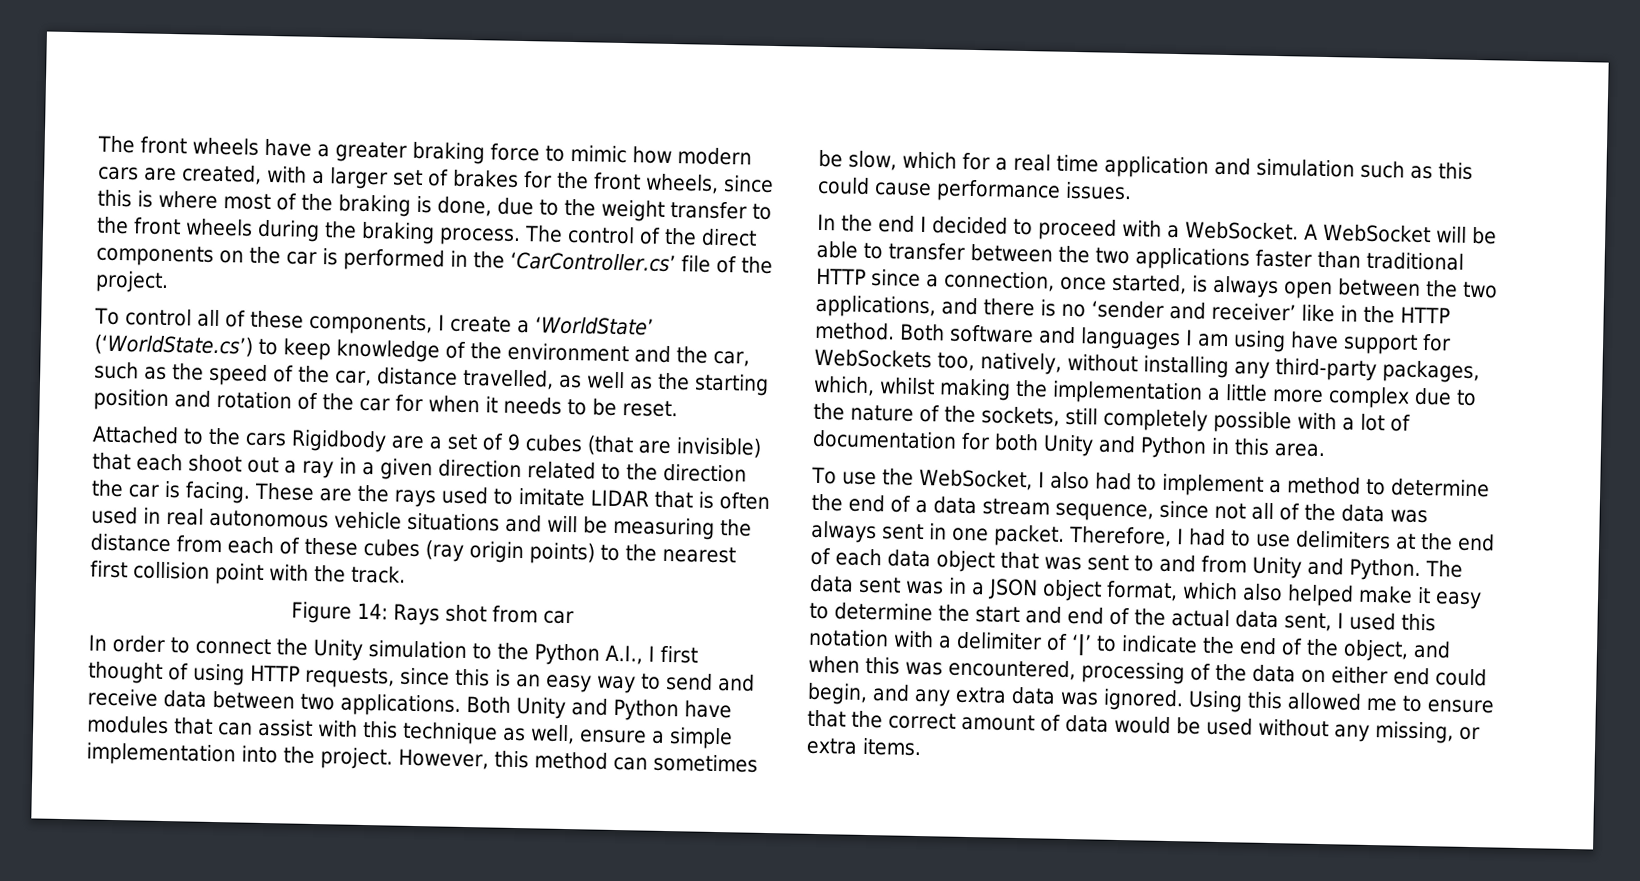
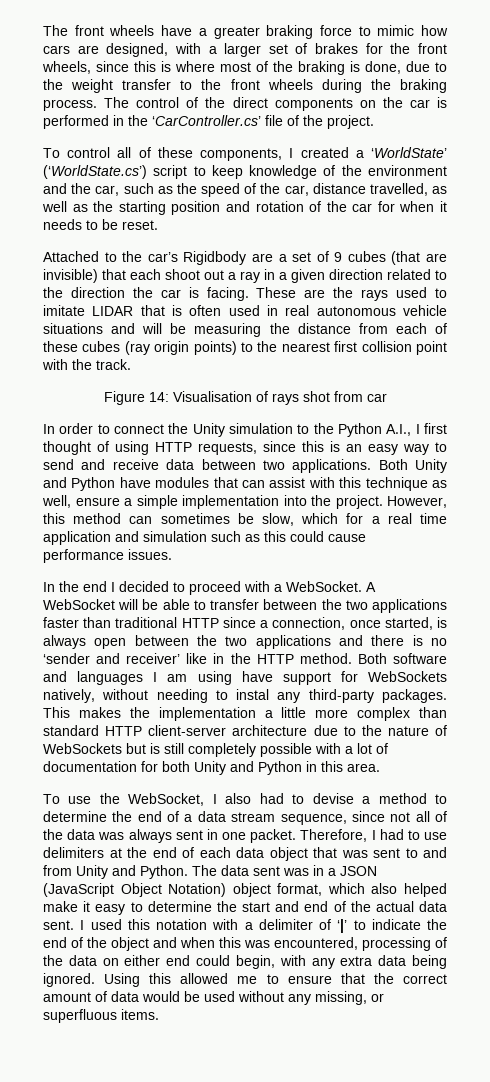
- The front wheels have a greater braking force to mimic how modern cars are created, with a larger set of brakes for the front wheels, since this is where most of the braking is done, due to the weight transfer to the front wheels during the braking process.
+ The front wheels have a greater braking force to mimic how cars are designed, with a larger set of brakes for the front wheels, since this is where most of the braking is done, due to the weight transfer to the front wheels during the braking process.
- To control all of these components, I create a ‘WorldState’ (‘WorldState.cs’) to keep knowledge of the environment and the car, such as the speed of the car, distance travelled, as well as the starting position and rotation of the car for when it needs to be reset.
+ To control all of these components, I created a ‘WorldState’ (‘WorldState.cs’) script to keep knowledge of the environment and the car, such as the speed of the car, distance travelled, as well as the starting position and rotation of the car for when it needs to be reset.
- Attached to the cars Rigidbody are a set of 9 cubes (that are invisible) that each shoot out a ray in a given direction related to the direction the car is facing.
+ Attached to the car’s Rigidbody are a set of 9 cubes (that are invisible) that each shoot out a ray in a given direction related to the direction the car is facing.
- Figure 14: Rays shot from car
+ Figure 14: Visualisation of rays shot from car
- A WebSocket will be able to transfer between the two applications faster than traditional HTTP since a connection, once started, is always open between the two applications, and there is no ‘sender and receiver’ like in the HTTP method.
+ A WebSocket will be able to transfer between the two applications faster than traditional HTTP since a connection, once started, is always open between the two applications and there is no ‘sender and receiver’ like in the HTTP method.
- Both software and languages I am using have support for WebSockets too, natively, without installing any third-party packages, which, whilst making the implementation a little more complex due to the nature of the sockets, still completely possible with a lot of documentation for both Unity and Python in this area.
+ Both software and languages I am using have support for WebSockets natively, without needing to instal any third-party packages. This makes the implementation a little more complex than standard HTTP client-server architecture due to the nature of WebSockets but is still completely possible with a lot of documentation for both Unity and Python in this area.
- To use the WebSocket, I also had to implement a method to determine the end of a data stream sequence, since not all of the data was always sent in one packet.
+ To use the WebSocket, I also had to devise a method to determine the end of a data stream sequence, since not all of the data was always sent in one packet.
- The data sent was in a JSON object format, which also helped make it easy to determine the start and end of the actual data sent, I used this notation with a delimiter of ‘|’ to indicate the end of the object, and when this was encountered, processing of the data on either end could begin, and any extra data was ignored.
+ The data sent was in a JSON (JavaScript Object Notation) object format, which also helped make it easy to determine the start and end of the actual data sent. I used this notation with a delimiter of ‘|’ to indicate the end of the object and when this was encountered, processing of the data on either end could begin, with any extra data being ignored.
- Using this allowed me to ensure that the correct amount of data would be used without any missing, or extra items.
+ Using this allowed me to ensure that the correct amount of data would be used without any missing, or superfluous items.

